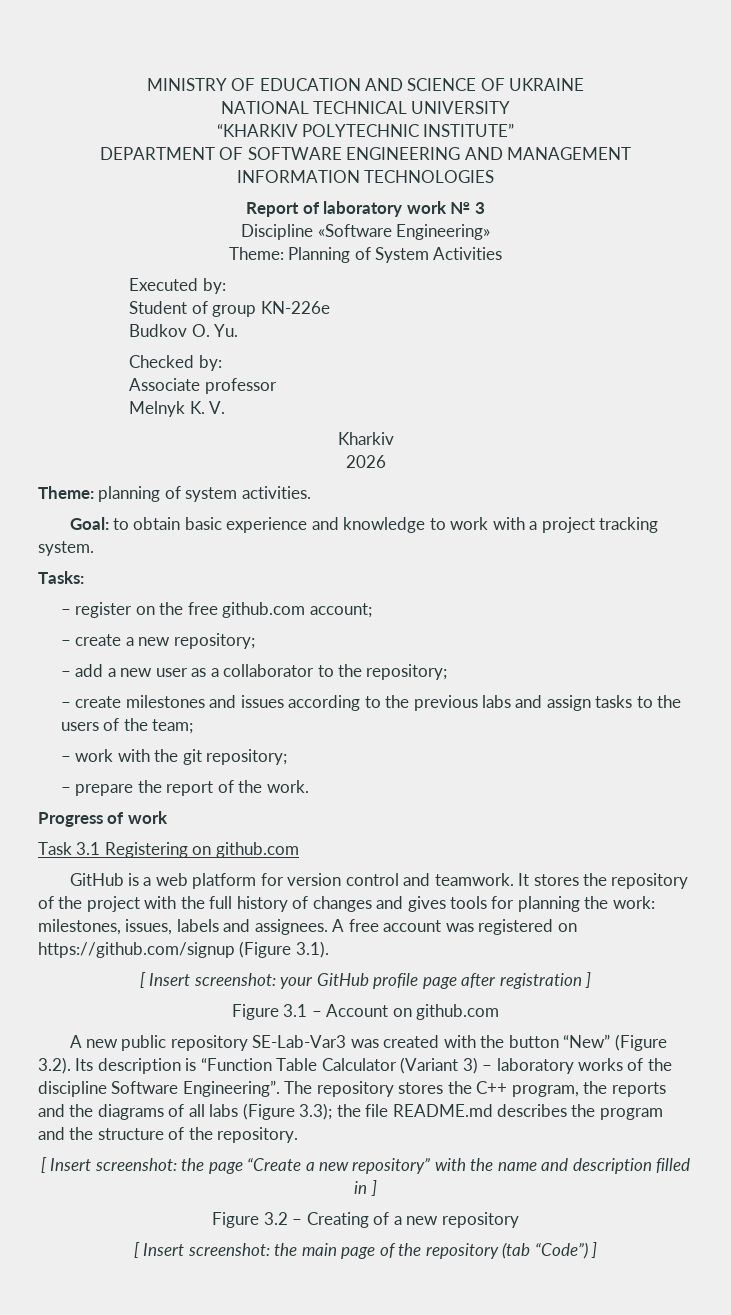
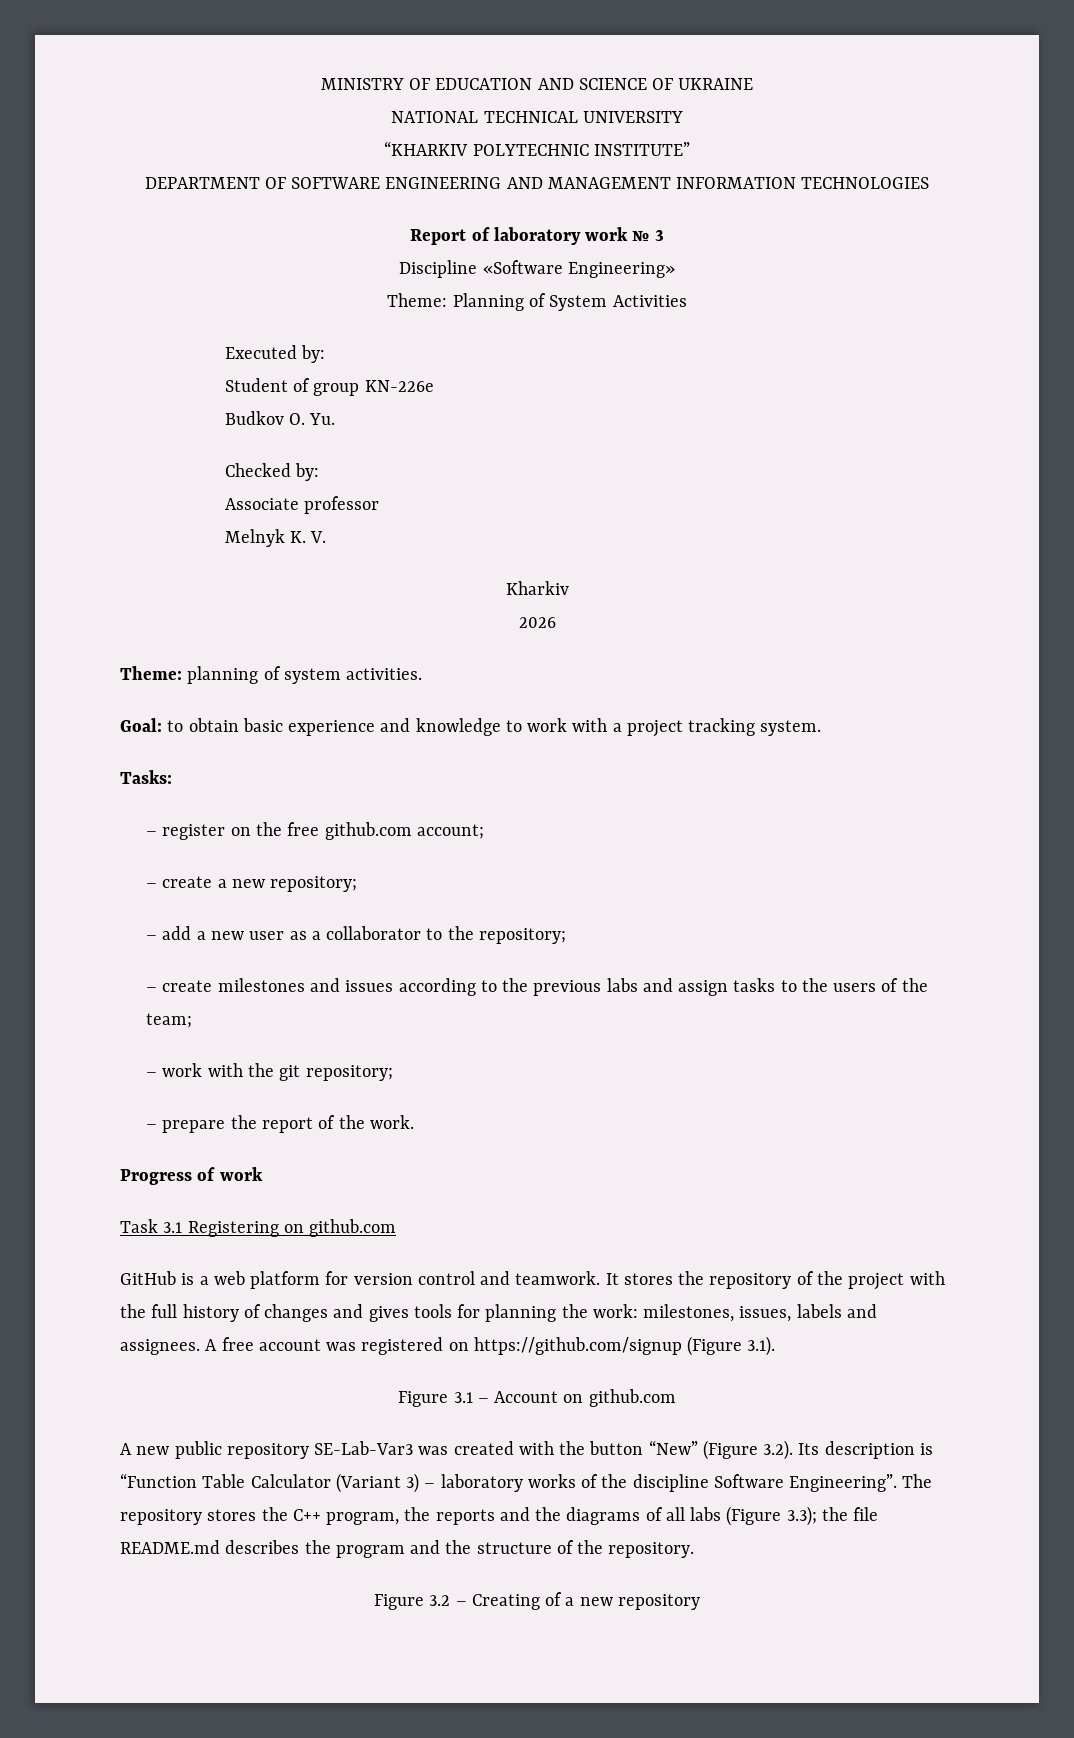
- [ Insert screenshot: your GitHub profile page after registration ]
- [ Insert screenshot: the page “Create a new repository” with the name and description filled in ]
- [ Insert screenshot: the main page of the repository (tab “Code”) ]

